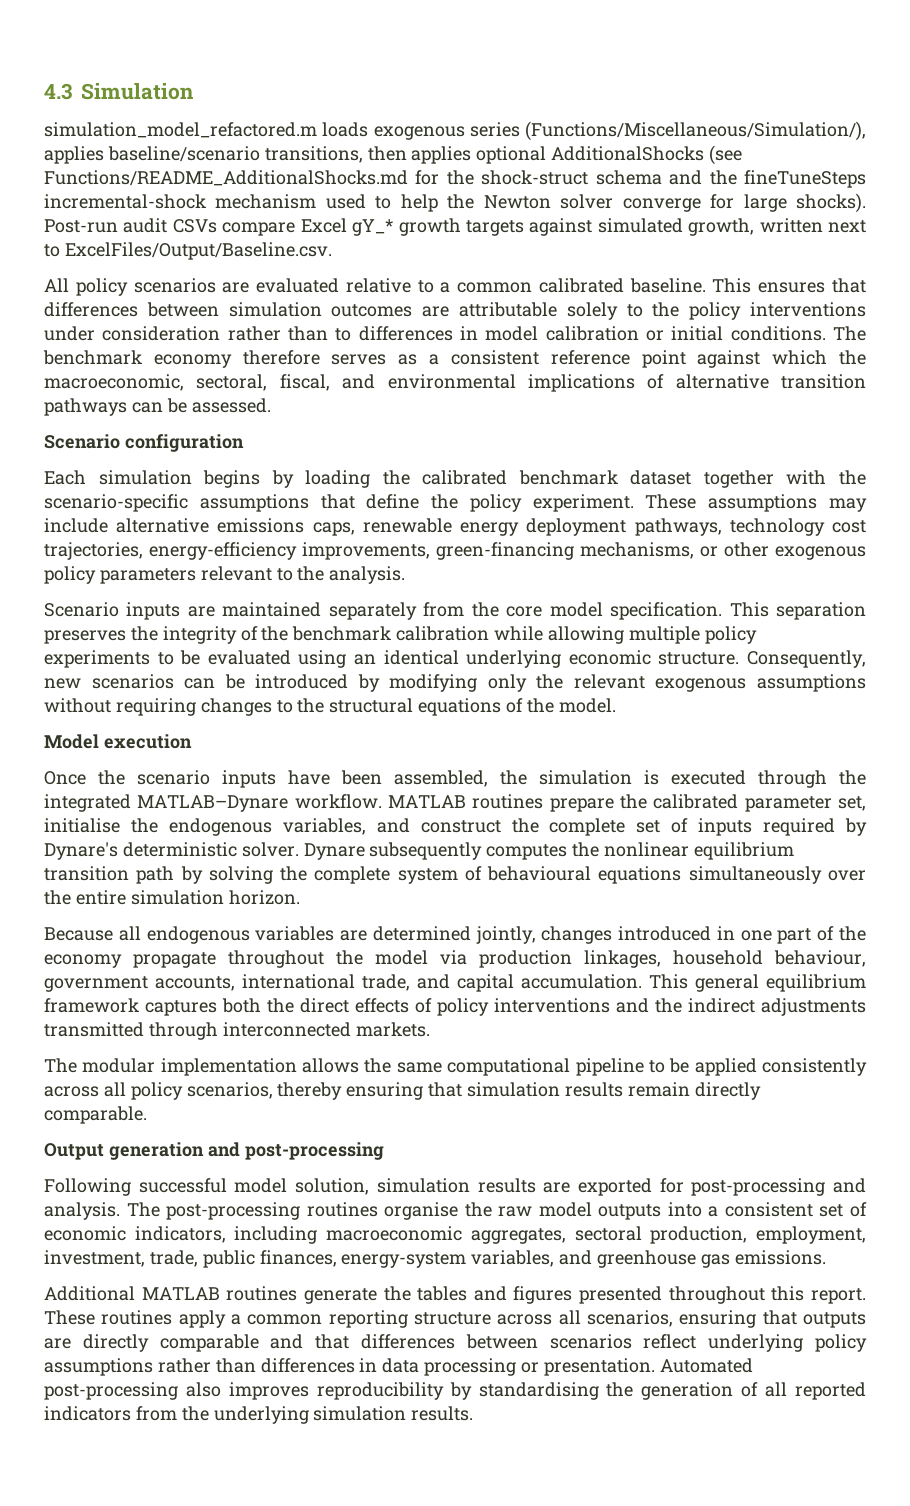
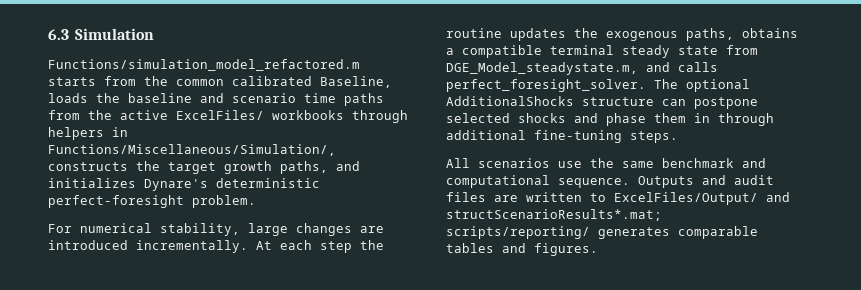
- 4.3 Simulation
+ 6.3 Simulation
- simulation_model_refactored.m loads exogenous series (Functions/Miscellaneous/Simulation/), applies baseline/scenario transitions, then applies optional AdditionalShocks (see Functions/README_AdditionalShocks.md for the shock-struct schema and the fineTuneSteps incremental-shock mechanism used to help the Newton solver converge for large shocks). Post-run audit CSVs compare Excel gY_* growth targets against simulated growth, written next to ExcelFiles/Output/Baseline.csv.
- All policy scenarios are evaluated relative to a common calibrated baseline. This ensures that differences between simulation outcomes are attributable solely to the policy interventions under consideration rather than to differences in model calibration or initial conditions. The benchmark economy therefore serves as a consistent reference point against which the macroeconomic, sectoral, fiscal, and environmental implications of alternative transition pathways can be assessed.
- Scenario configuration
- Each simulation begins by loading the calibrated benchmark dataset together with the scenario-specific assumptions that define the policy experiment. These assumptions may include alternative emissions caps, renewable energy deployment pathways, technology cost trajectories, energy-efficiency improvements, green-financing mechanisms, or other exogenous policy parameters relevant to the analysis.
- Scenario inputs are maintained separately from the core model specification. This separation preserves the integrity of the benchmark calibration while allowing multiple policy experiments to be evaluated using an identical underlying economic structure. Consequently, new scenarios can be introduced by modifying only the relevant exogenous assumptions without requiring changes to the structural equations of the model.
- Model execution
- Once the scenario inputs have been assembled, the simulation is executed through the integrated MATLAB–Dynare workflow. MATLAB routines prepare the calibrated parameter set, initialise the endogenous variables, and construct the complete set of inputs required by Dynare's deterministic solver. Dynare subsequently computes the nonlinear equilibrium transition path by solving the complete system of behavioural equations simultaneously over the entire simulation horizon.
- Because all endogenous variables are determined jointly, changes introduced in one part of the economy propagate throughout the model via production linkages, household behaviour, government accounts, international trade, and capital accumulation. This general equilibrium framework captures both the direct effects of policy interventions and the indirect adjustments transmitted through interconnected markets.
- The modular implementation allows the same computational pipeline to be applied consistently across all policy scenarios, thereby ensuring that simulation results remain directly comparable.
- Output generation and post-processing
- Following successful model solution, simulation results are exported for post-processing and analysis. The post-processing routines organise the raw model outputs into a consistent set of economic indicators, including macroeconomic aggregates, sectoral production, employment, investment, trade, public finances, energy-system variables, and greenhouse gas emissions.
- Additional MATLAB routines generate the tables and figures presented throughout this report. These routines apply a common reporting structure across all scenarios, ensuring that outputs are directly comparable and that differences between scenarios reflect underlying policy assumptions rather than differences in data processing or presentation. Automated post-processing also improves reproducibility by standardising the generation of all reported indicators from the underlying simulation results.
+ Functions/simulation_model_refactored.m starts from the common calibrated Baseline, loads the baseline and scenario time paths from the active ExcelFiles/ workbooks through helpers in Functions/Miscellaneous/Simulation/, constructs the target growth paths, and initializes Dynare's deterministic perfect-foresight problem.
+ For numerical stability, large changes are introduced incrementally. At each step the routine updates the exogenous paths, obtains a compatible terminal steady state from DGE_Model_steadystate.m, and calls perfect_foresight_solver. The optional AdditionalShocks structure can postpone selected shocks and phase them in through additional fine-tuning steps.
+ All scenarios use the same benchmark and computational sequence. Outputs and audit files are written to ExcelFiles/Output/ and structScenarioResults*.mat; scripts/reporting/ generates comparable tables and figures.

